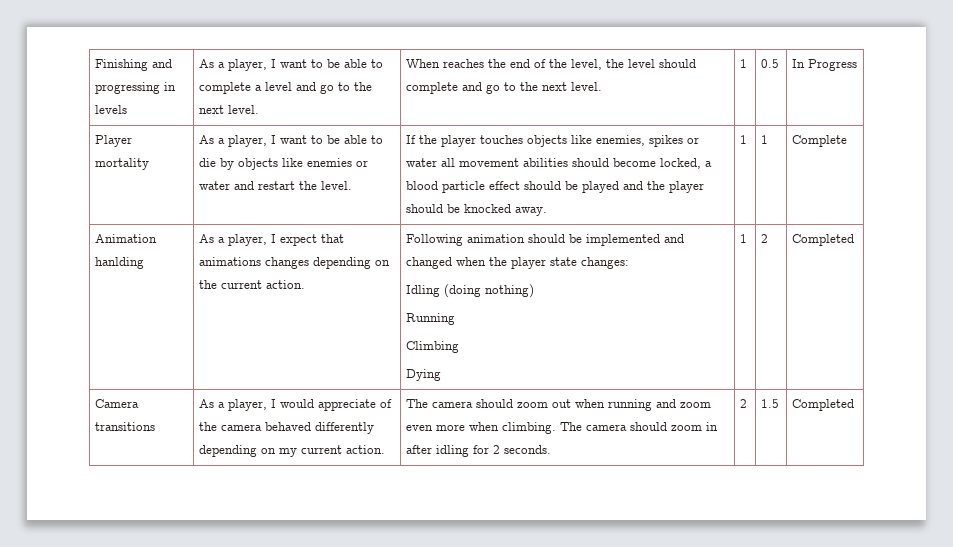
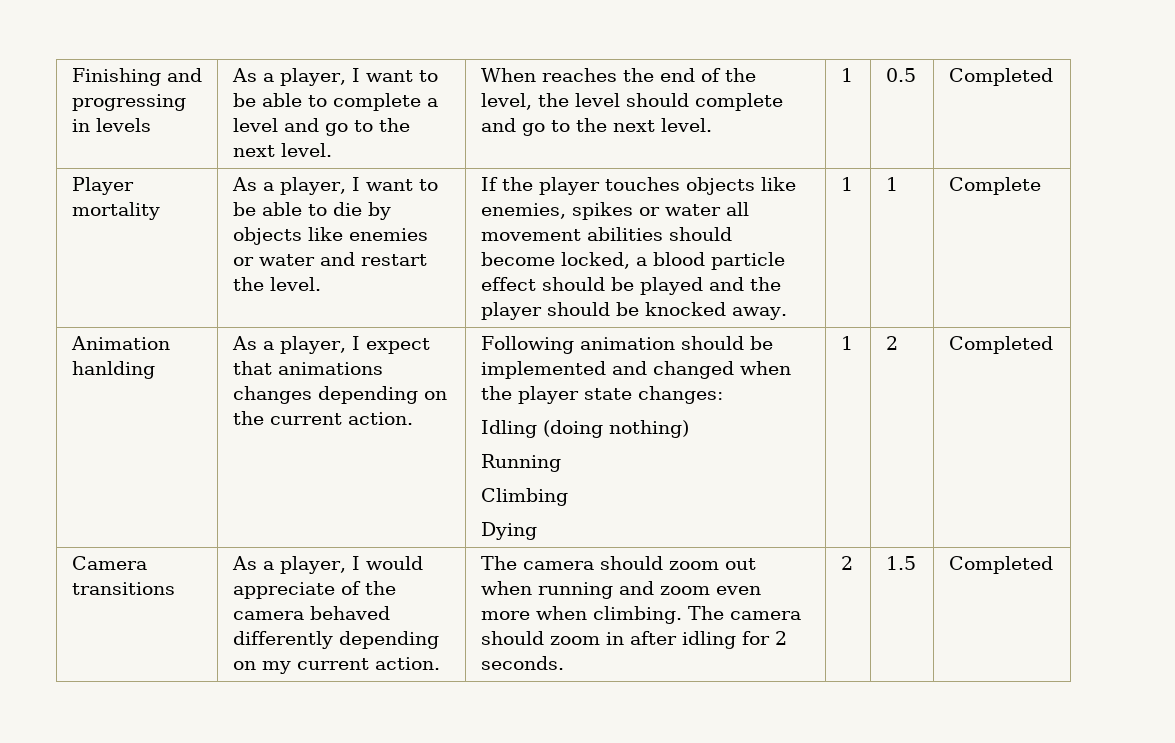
- 0.5 | In Progress
+ 0.5 | Completed

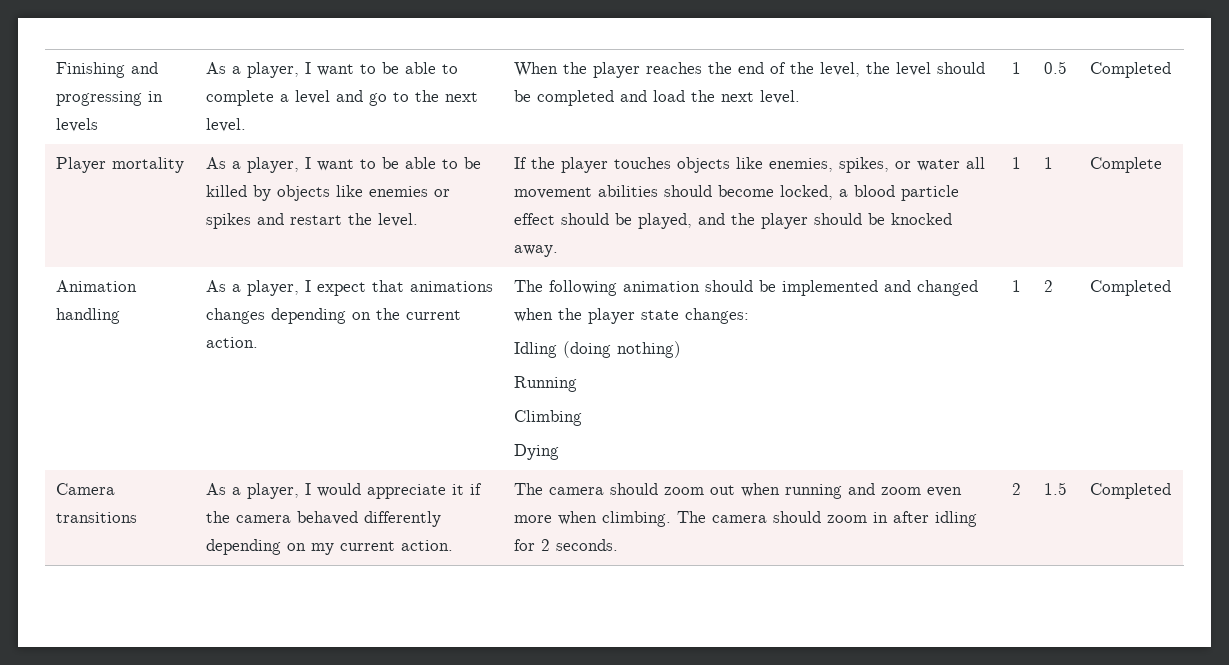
- When reaches the end of the level, the level should complete and go to the next level.
+ When the player reaches the end of the level, the level should be completed and load the next level.
- As a player, I want to be able to die by objects like enemies or water and restart the level.
+ As a player, I want to be able to be killed by objects like enemies or spikes and restart the level.
- If the player touches objects like enemies, spikes or water all movement abilities should become locked, a blood particle effect should be played and the player should be knocked away.
+ If the player touches objects like enemies, spikes, or water all movement abilities should become locked, a blood particle effect should be played, and the player should be knocked away.
- Animation hanlding | As a player, I expect that animations changes depending on the current action. | Following animation should be implemented and changed when the player state changes:
+ Animation handling | As a player, I expect that animations changes depending on the current action. | The following animation should be implemented and changed when the player state changes:
- As a player, I would appreciate of the camera behaved differently depending on my current action.
+ As a player, I would appreciate it if the camera behaved differently depending on my current action.

